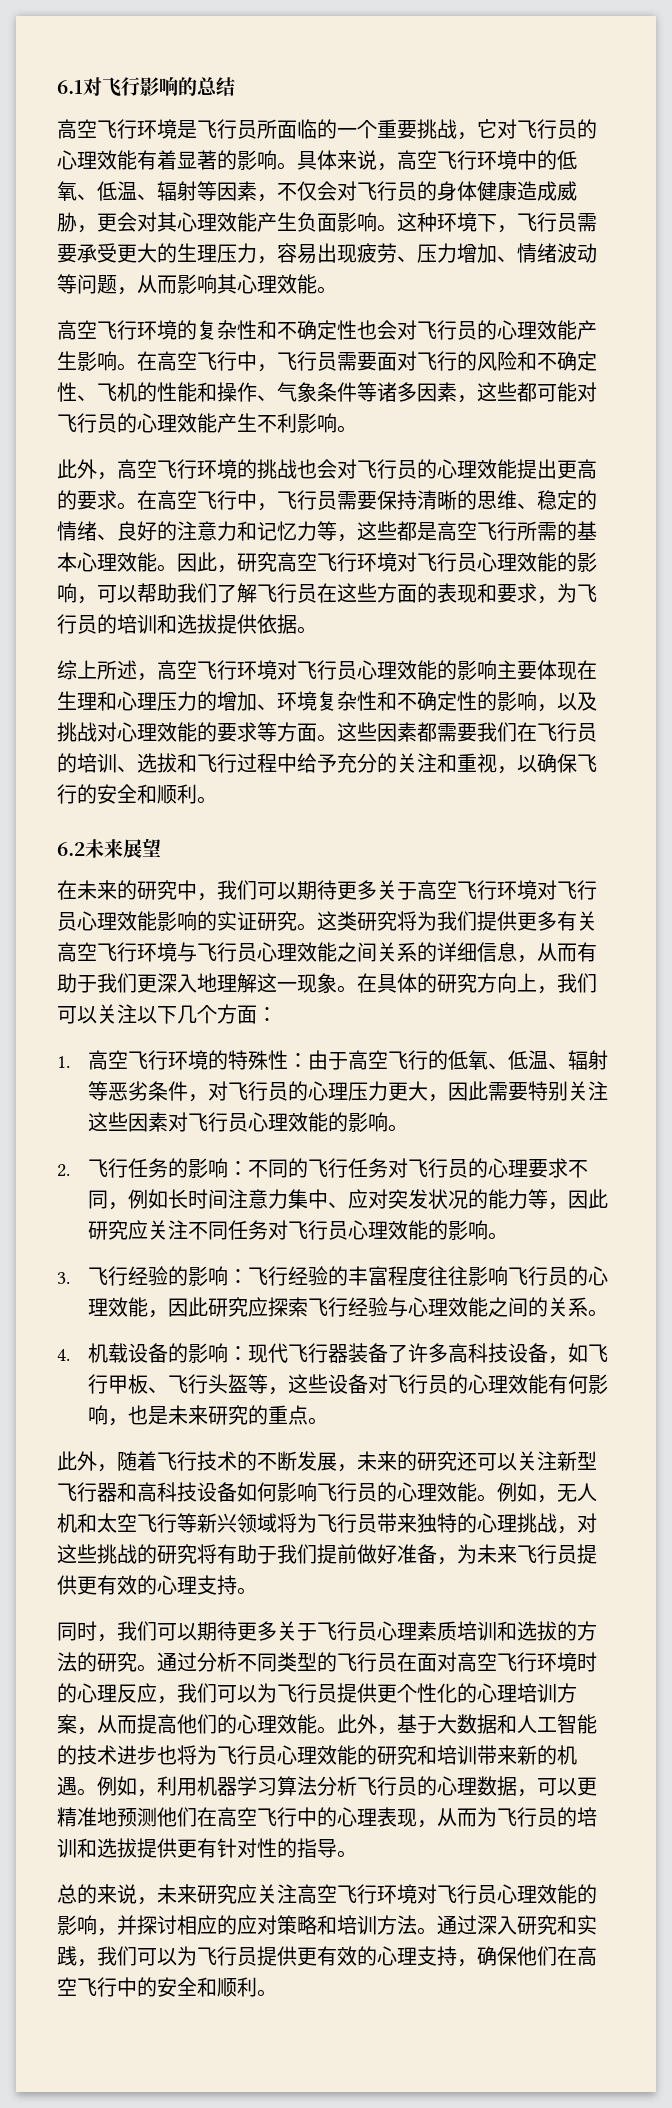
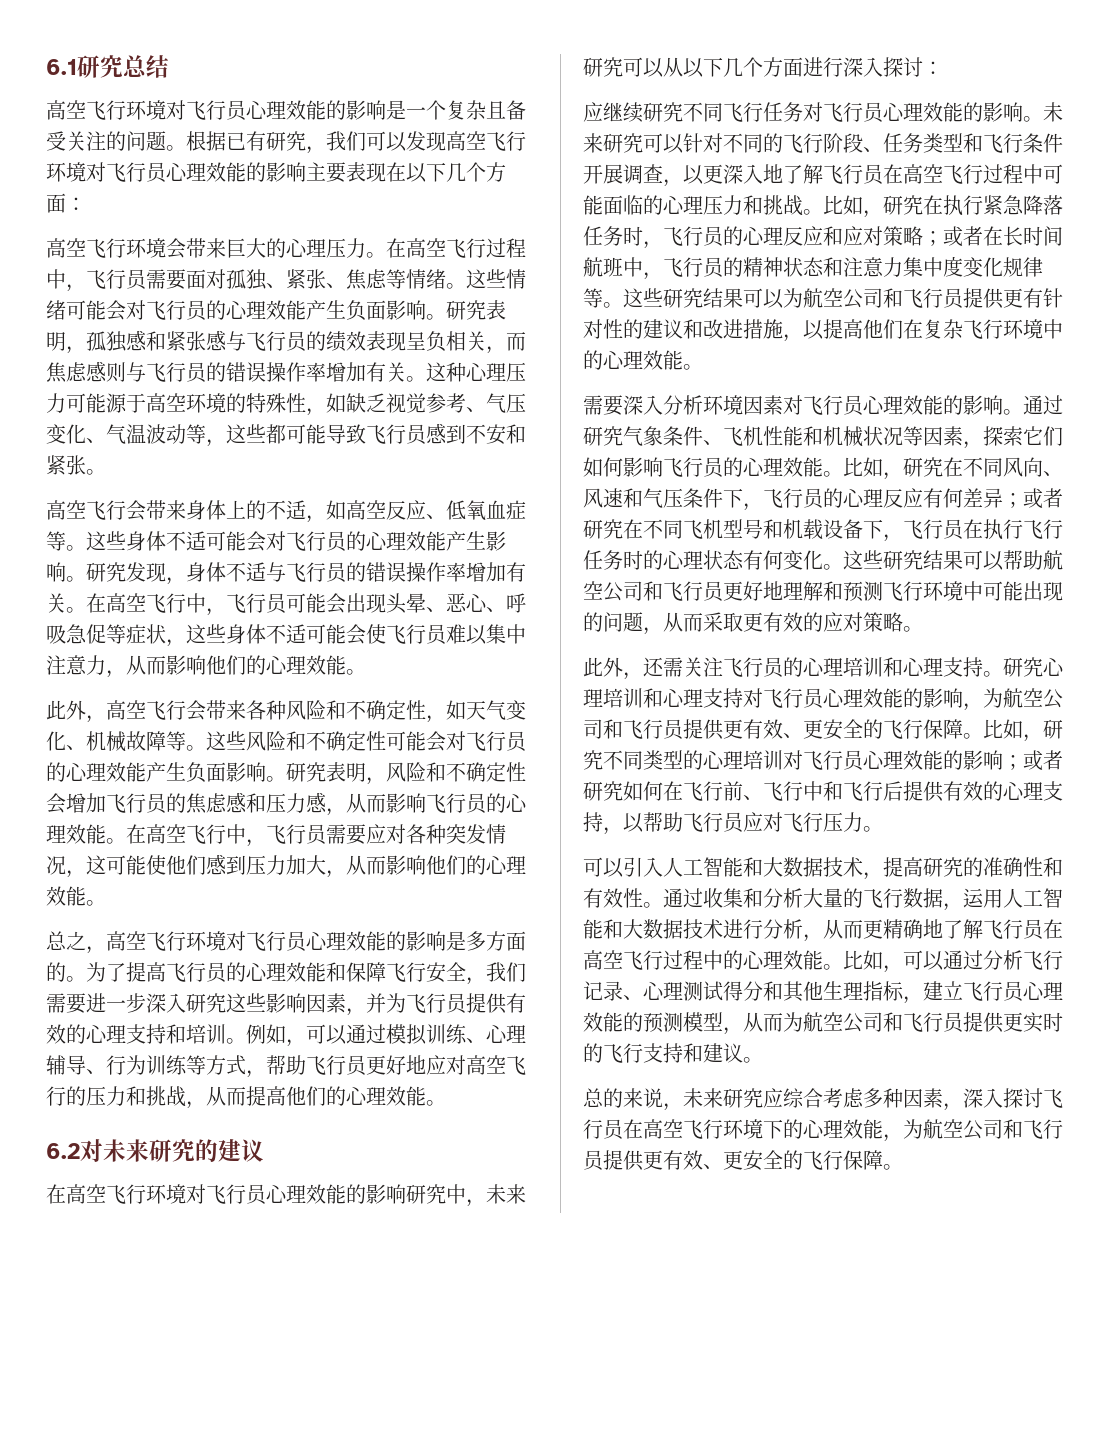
- 6.1对飞行影响的总结
+ 6.1研究总结
- 高空飞行环境是飞行员所面临的一个重要挑战，它对飞行员的心理效能有着显著的影响。具体来说，高空飞行环境中的低氧、低温、辐射等因素，不仅会对飞行员的身体健康造成威胁，更会对其心理效能产生负面影响。这种环境下，飞行员需要承受更大的生理压力，容易出现疲劳、压力增加、情绪波动等问题，从而影响其心理效能。
- 高空飞行环境的复杂性和不确定性也会对飞行员的心理效能产生影响。在高空飞行中，飞行员需要面对飞行的风险和不确定性、飞机的性能和操作、气象条件等诸多因素，这些都可能对飞行员的心理效能产生不利影响。
- 此外，高空飞行环境的挑战也会对飞行员的心理效能提出更高的要求。在高空飞行中，飞行员需要保持清晰的思维、稳定的情绪、良好的注意力和记忆力等，这些都是高空飞行所需的基本心理效能。因此，研究高空飞行环境对飞行员心理效能的影响，可以帮助我们了解飞行员在这些方面的表现和要求，为飞行员的培训和选拔提供依据。
- 综上所述，高空飞行环境对飞行员心理效能的影响主要体现在生理和心理压力的增加、环境复杂性和不确定性的影响，以及挑战对心理效能的要求等方面。这些因素都需要我们在飞行员的培训、选拔和飞行过程中给予充分的关注和重视，以确保飞行的安全和顺利。
- 6.2未来展望
- 在未来的研究中，我们可以期待更多关于高空飞行环境对飞行员心理效能影响的实证研究。这类研究将为我们提供更多有关高空飞行环境与飞行员心理效能之间关系的详细信息，从而有助于我们更深入地理解这一现象。在具体的研究方向上，我们可以关注以下几个方面：
+ 高空飞行环境对飞行员心理效能的影响是一个复杂且备受关注的问题。根据已有研究，我们可以发现高空飞行环境对飞行员心理效能的影响主要表现在以下几个方面：
- 1.高空飞行环境的特殊性：由于高空飞行的低氧、低温、辐射等恶劣条件，对飞行员的心理压力更大，因此需要特别关注这些因素对飞行员心理效能的影响。
- 2.飞行任务的影响：不同的飞行任务对飞行员的心理要求不同，例如长时间注意力集中、应对突发状况的能力等，因此研究应关注不同任务对飞行员心理效能的影响。
- 3.飞行经验的影响：飞行经验的丰富程度往往影响飞行员的心理效能，因此研究应探索飞行经验与心理效能之间的关系。
- 4.机载设备的影响：现代飞行器装备了许多高科技设备，如飞行甲板、飞行头盔等，这些设备对飞行员的心理效能有何影响，也是未来研究的重点。
- 此外，随着飞行技术的不断发展，未来的研究还可以关注新型飞行器和高科技设备如何影响飞行员的心理效能。例如，无人机和太空飞行等新兴领域将为飞行员带来独特的心理挑战，对这些挑战的研究将有助于我们提前做好准备，为未来飞行员提供更有效的心理支持。
- 同时，我们可以期待更多关于飞行员心理素质培训和选拔的方法的研究。通过分析不同类型的飞行员在面对高空飞行环境时的心理反应，我们可以为飞行员提供更个性化的心理培训方案，从而提高他们的心理效能。此外，基于大数据和人工智能的技术进步也将为飞行员心理效能的研究和培训带来新的机遇。例如，利用机器学习算法分析飞行员的心理数据，可以更精准地预测他们在高空飞行中的心理表现，从而为飞行员的培训和选拔提供更有针对性的指导。
- 总的来说，未来研究应关注高空飞行环境对飞行员心理效能的影响，并探讨相应的应对策略和培训方法。通过深入研究和实践，我们可以为飞行员提供更有效的心理支持，确保他们在高空飞行中的安全和顺利。
+ 高空飞行环境会带来巨大的心理压力。在高空飞行过程中，飞行员需要面对孤独、紧张、焦虑等情绪。这些情绪可能会对飞行员的心理效能产生负面影响。研究表明，孤独感和紧张感与飞行员的绩效表现呈负相关，而焦虑感则与飞行员的错误操作率增加有关。这种心理压力可能源于高空环境的特殊性，如缺乏视觉参考、气压变化、气温波动等，这些都可能导致飞行员感到不安和紧张。
+ 高空飞行会带来身体上的不适，如高空反应、低氧血症等。这些身体不适可能会对飞行员的心理效能产生影响。研究发现，身体不适与飞行员的错误操作率增加有关。在高空飞行中，飞行员可能会出现头晕、恶心、呼吸急促等症状，这些身体不适可能会使飞行员难以集中注意力，从而影响他们的心理效能。
+ 此外，高空飞行会带来各种风险和不确定性，如天气变化、机械故障等。这些风险和不确定性可能会对飞行员的心理效能产生负面影响。研究表明，风险和不确定性会增加飞行员的焦虑感和压力感，从而影响飞行员的心理效能。在高空飞行中，飞行员需要应对各种突发情况，这可能使他们感到压力加大，从而影响他们的心理效能。
+ 总之，高空飞行环境对飞行员心理效能的影响是多方面的。为了提高飞行员的心理效能和保障飞行安全，我们需要进一步深入研究这些影响因素，并为飞行员提供有效的心理支持和培训。例如，可以通过模拟训练、心理辅导、行为训练等方式，帮助飞行员更好地应对高空飞行的压力和挑战，从而提高他们的心理效能。
+ 6.2对未来研究的建议
+ 在高空飞行环境对飞行员心理效能的影响研究中，未来研究可以从以下几个方面进行深入探讨：
+ 应继续研究不同飞行任务对飞行员心理效能的影响。未来研究可以针对不同的飞行阶段、任务类型和飞行条件开展调查，以更深入地了解飞行员在高空飞行过程中可能面临的心理压力和挑战。比如，研究在执行紧急降落任务时，飞行员的心理反应和应对策略；或者在长时间航班中，飞行员的精神状态和注意力集中度变化规律等。这些研究结果可以为航空公司和飞行员提供更有针对性的建议和改进措施，以提高他们在复杂飞行环境中的心理效能。
+ 需要深入分析环境因素对飞行员心理效能的影响。通过研究气象条件、飞机性能和机械状况等因素，探索它们如何影响飞行员的心理效能。比如，研究在不同风向、风速和气压条件下，飞行员的心理反应有何差异；或者研究在不同飞机型号和机载设备下，飞行员在执行飞行任务时的心理状态有何变化。这些研究结果可以帮助航空公司和飞行员更好地理解和预测飞行环境中可能出现的问题，从而采取更有效的应对策略。
+ 此外，还需关注飞行员的心理培训和心理支持。研究心理培训和心理支持对飞行员心理效能的影响，为航空公司和飞行员提供更有效、更安全的飞行保障。比如，研究不同类型的心理培训对飞行员心理效能的影响；或者研究如何在飞行前、飞行中和飞行后提供有效的心理支持，以帮助飞行员应对飞行压力。
+ 可以引入人工智能和大数据技术，提高研究的准确性和有效性。通过收集和分析大量的飞行数据，运用人工智能和大数据技术进行分析，从而更精确地了解飞行员在高空飞行过程中的心理效能。比如，可以通过分析飞行记录、心理测试得分和其他生理指标，建立飞行员心理效能的预测模型，从而为航空公司和飞行员提供更实时的飞行支持和建议。
+ 总的来说，未来研究应综合考虑多种因素，深入探讨飞行员在高空飞行环境下的心理效能，为航空公司和飞行员提供更有效、更安全的飞行保障。

